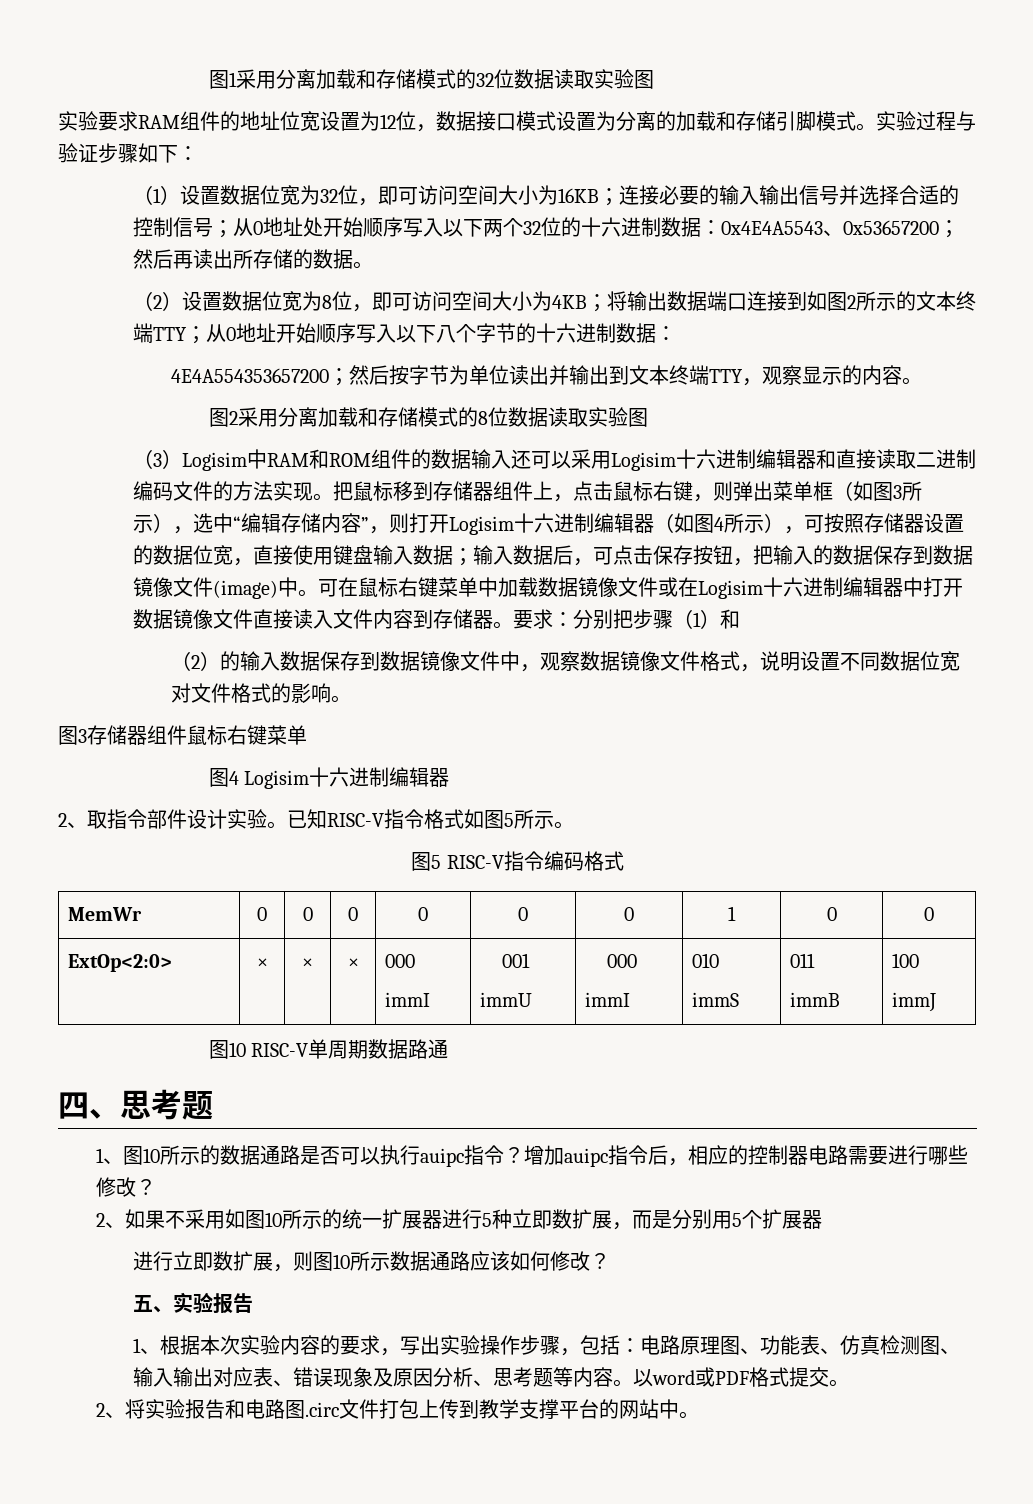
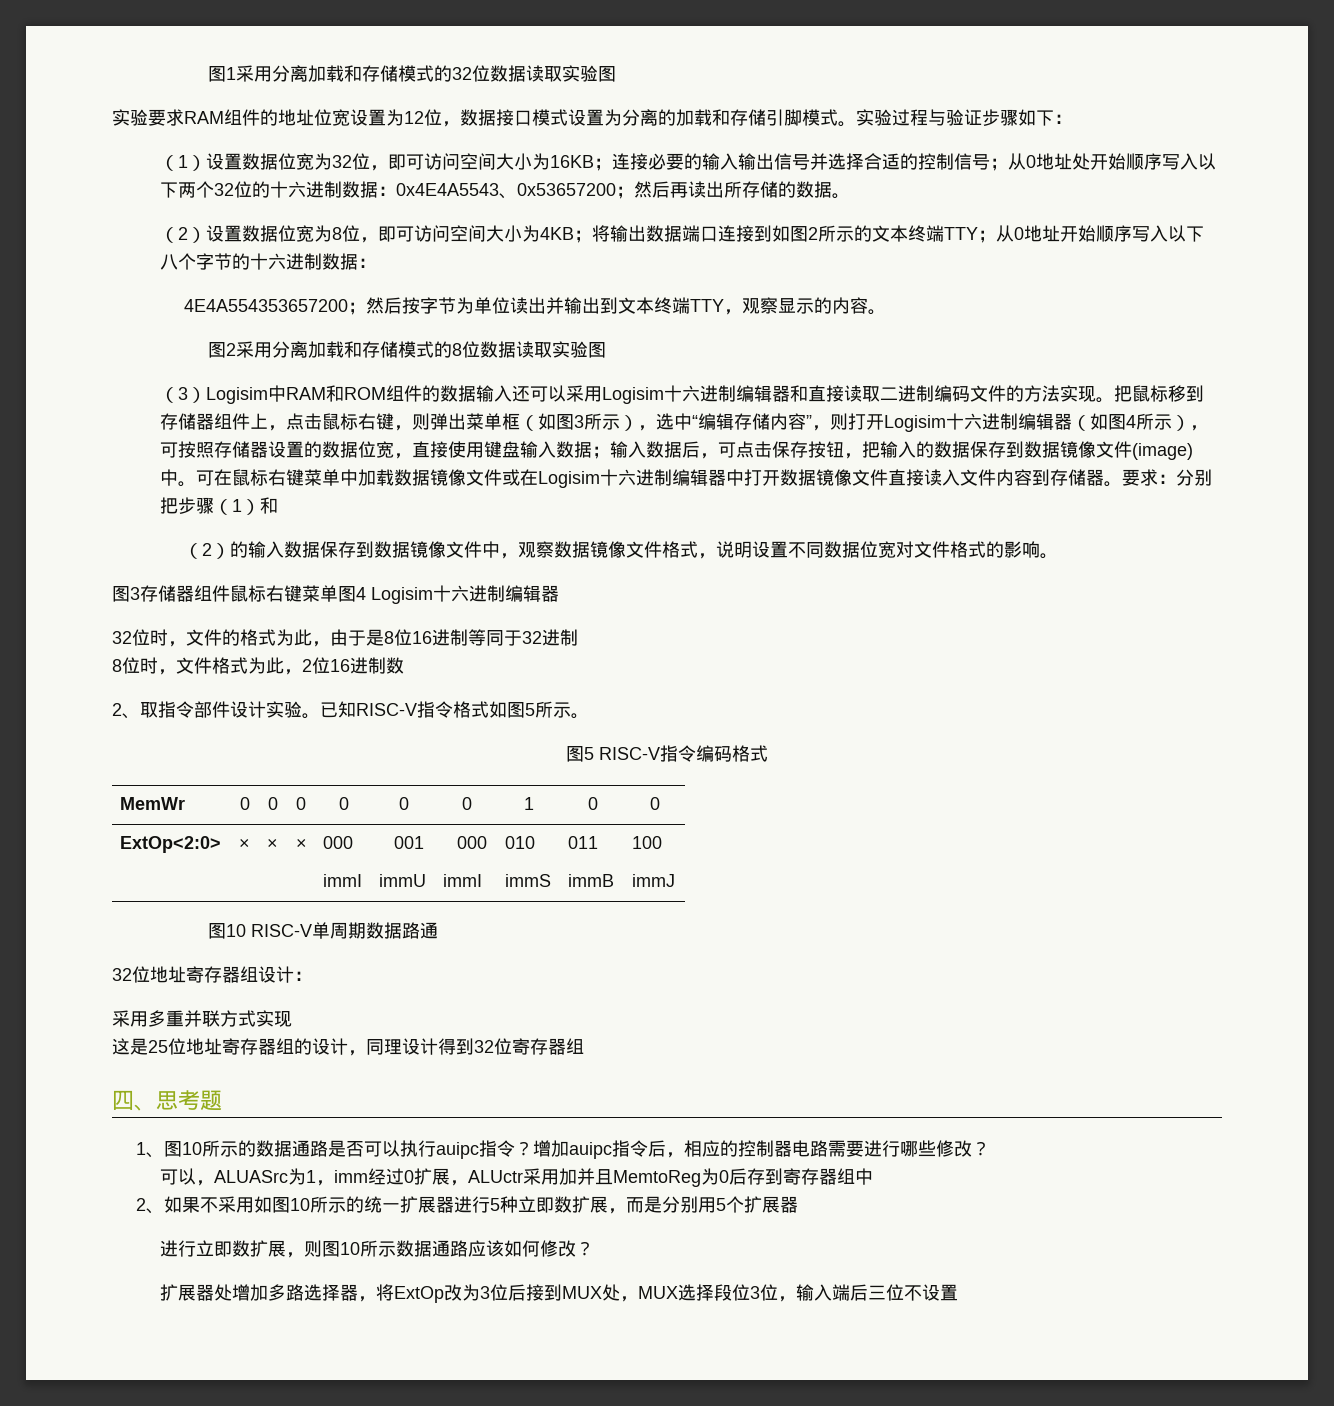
- 图3存储器组件鼠标右键菜单
- 图4 Logisim十六进制编辑器
+ 图3存储器组件鼠标右键菜单图4 Logisim十六进制编辑器
+ 32位时，文件的格式为此，由于是8位16进制等同于32进制
+ 8位时，文件格式为此，2位16进制数
+ 32位地址寄存器组设计：
+ 采用多重并联方式实现
+ 这是25位地址寄存器组的设计，同理设计得到32位寄存器组
+ 可以，ALUASrc为1，imm经过0扩展，ALUctr采用加并且MemtoReg为0后存到寄存器组中
- 五、实验报告
- 1、根据本次实验内容的要求，写出实验操作步骤，包括：电路原理图、功能表、仿真检测图、输入输出对应表、错误现象及原因分析、思考题等内容。以word或PDF格式提交。
- 2、将实验报告和电路图.circ文件打包上传到教学支撑平台的网站中。
+ 扩展器处增加多路选择器，将ExtOp改为3位后接到MUX处，MUX选择段位3位，输入端后三位不设置

